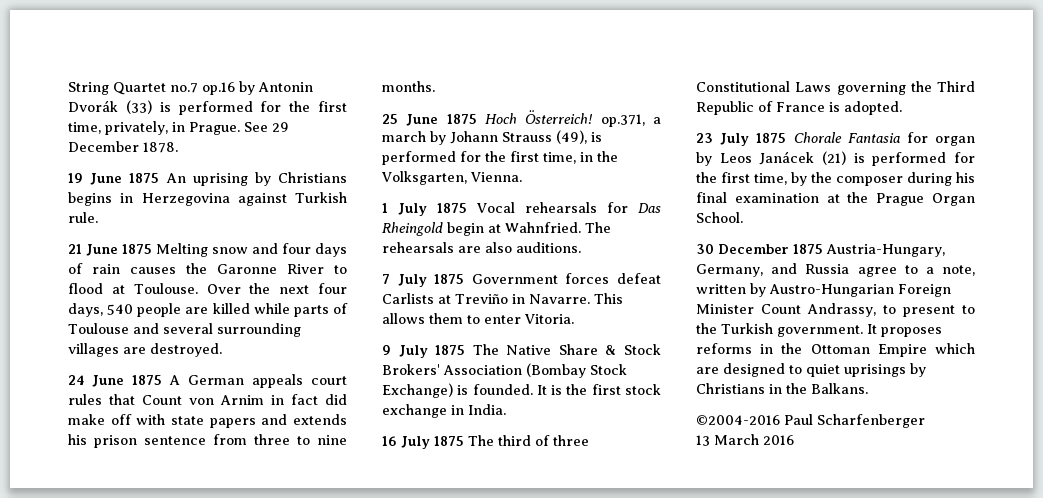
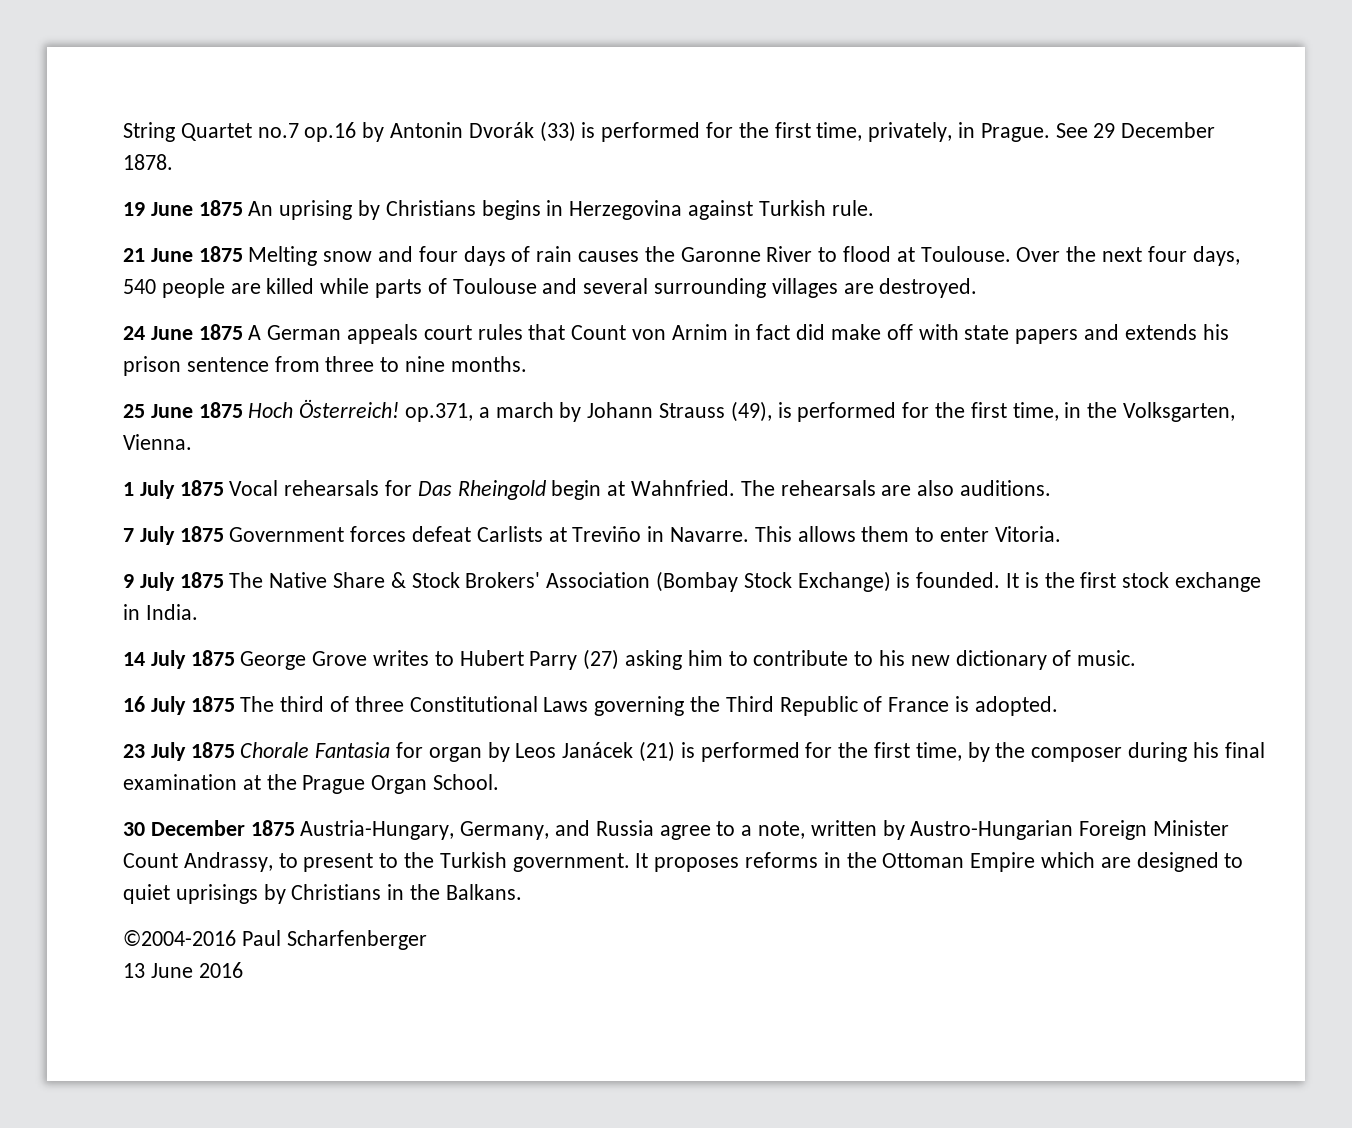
+ 14 July 1875 George Grove writes to Hubert Parry (27) asking him to contribute to his new dictionary of music.
- 13 March 2016
+ 13 June 2016

